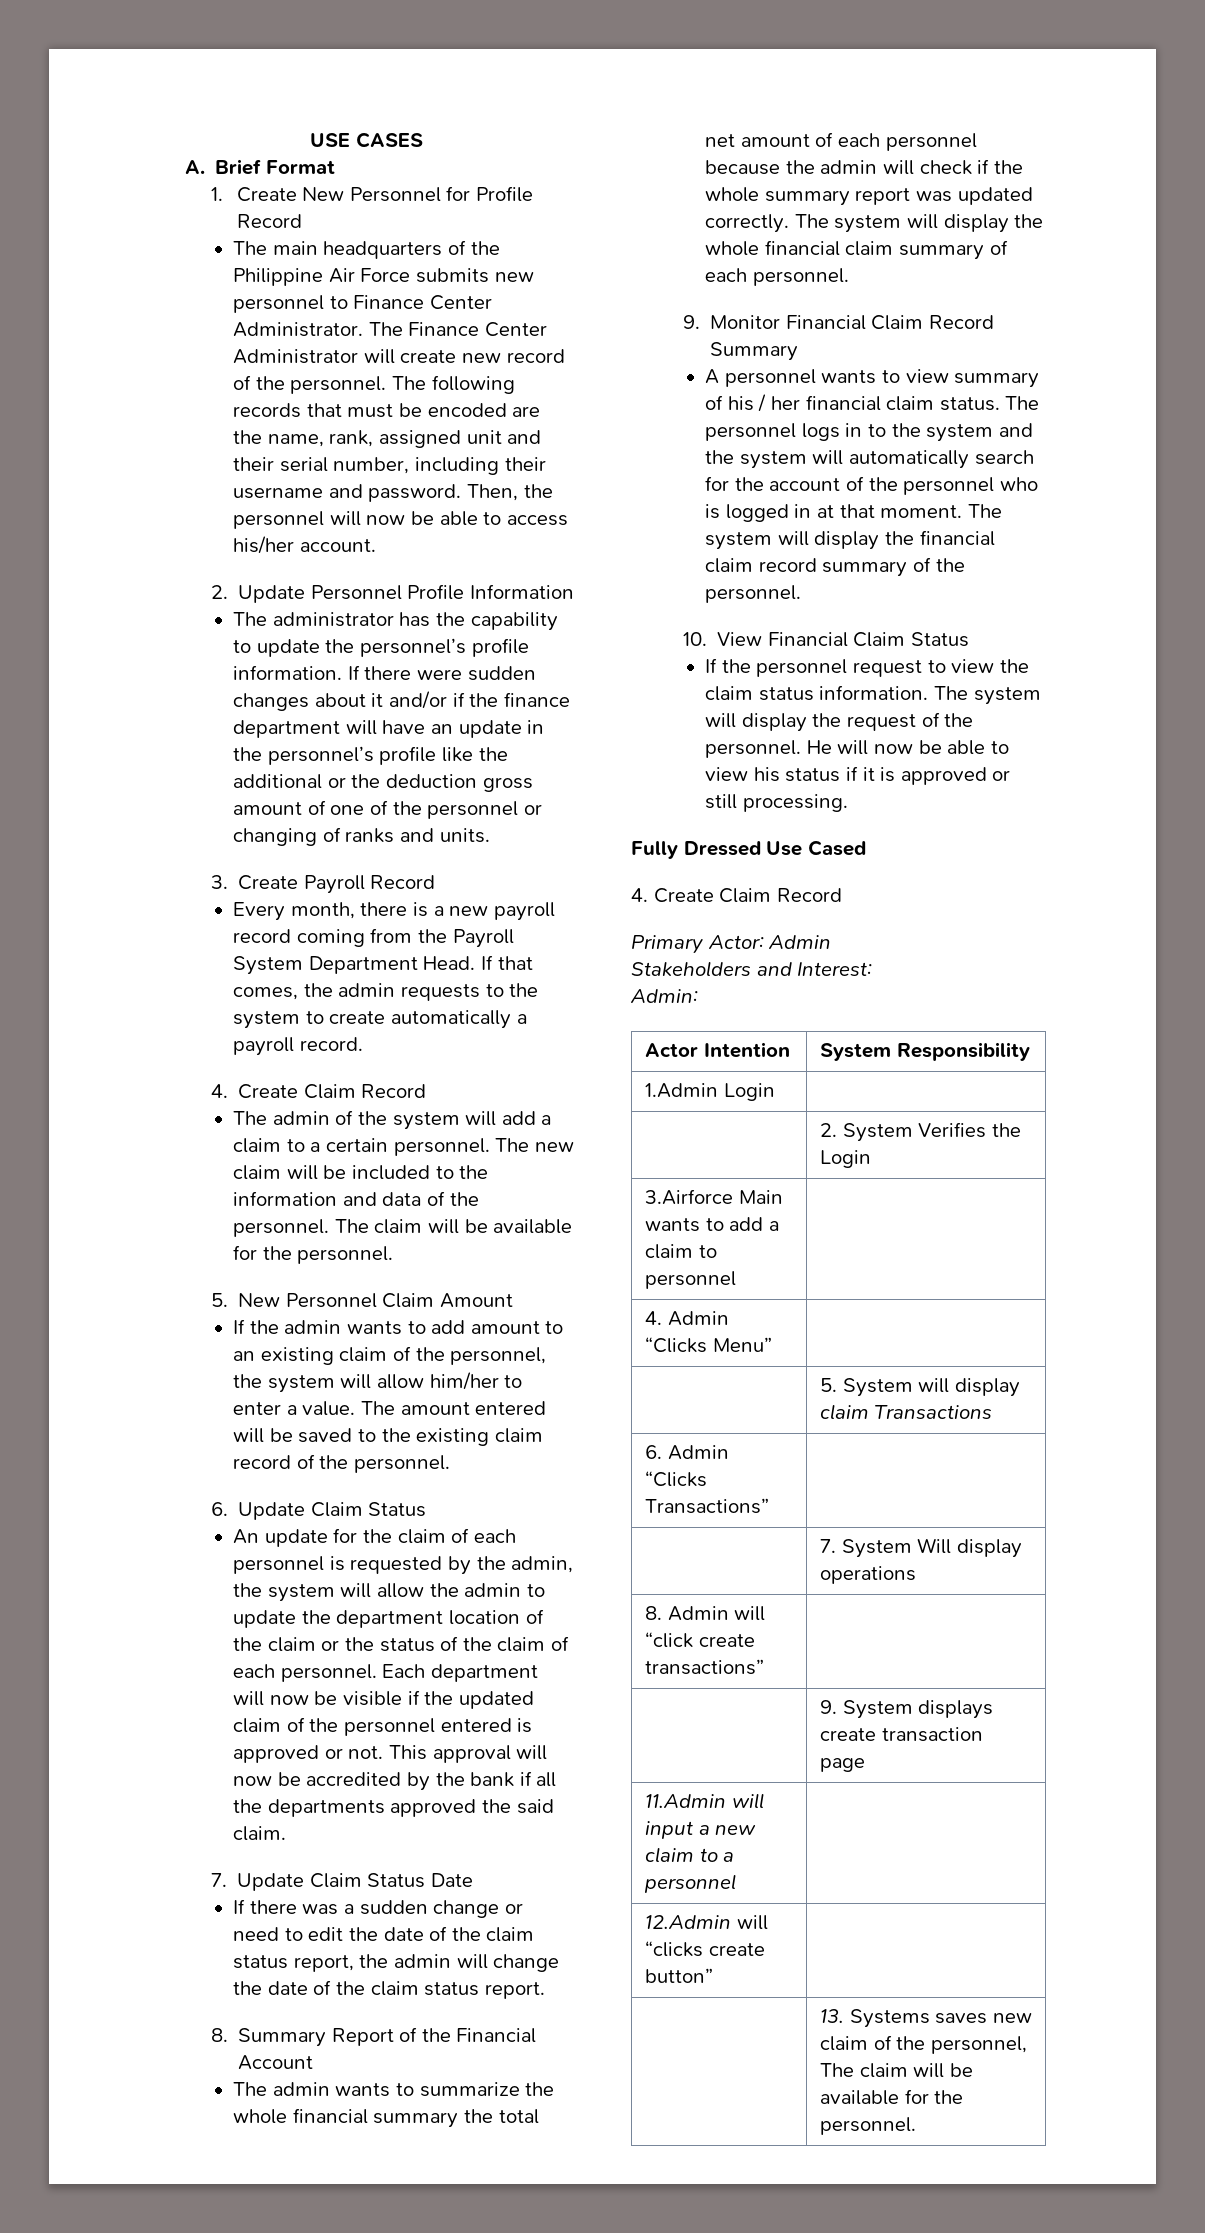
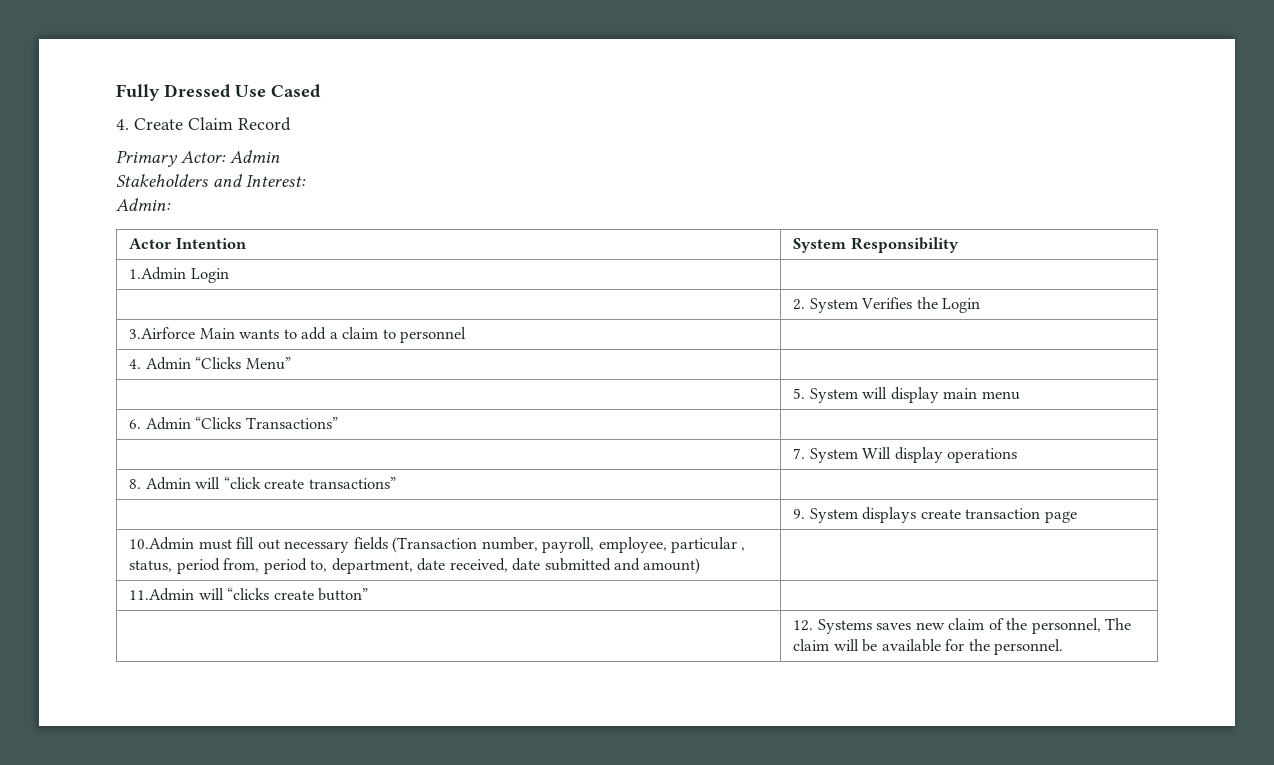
- USE CASES
- A. Brief Format
- 1. Create New Personnel for Profile Record
- The main headquarters of the Philippine Air Force submits new personnel to Finance Center Administrator. The Finance Center Administrator will create new record of the personnel. The following records that must be encoded are the name, rank, assigned unit and their serial number, including their username and password. Then, the personnel will now be able to access his/her account.
- 2. Update Personnel Profile Information
- The administrator has the capability to update the personnel’s profile information. If there were sudden changes about it and/or if the finance department will have an update in the personnel’s profile like the additional or the deduction gross amount of one of the personnel or changing of ranks and units.
- 3. Create Payroll Record
- Every month, there is a new payroll record coming from the Payroll System Department Head. If that comes, the admin requests to the system to create automatically a payroll record.
- 4. Create Claim Record
- The admin of the system will add a claim to a certain personnel. The new claim will be included to the information and data of the personnel. The claim will be available for the personnel.
- 5. New Personnel Claim Amount
- If the admin wants to add amount to an existing claim of the personnel, the system will allow him/her to enter a value. The amount entered will be saved to the existing claim record of the personnel.
- 6. Update Claim Status
- An update for the claim of each personnel is requested by the admin, the system will allow the admin to update the department location of the claim or the status of the claim of each personnel. Each department will now be visible if the updated claim of the personnel entered is approved or not. This approval will now be accredited by the bank if all the departments approved the said claim.
- 7. Update Claim Status Date
- If there was a sudden change or need to edit the date of the claim status report, the admin will change the date of the claim status report.
- 8. Summary Report of the Financial Account
- The admin wants to summarize the whole financial summary the total net amount of each personnel because the admin will check if the whole summary report was updated correctly. The system will display the whole financial claim summary of each personnel.
- 9. Monitor Financial Claim Record Summary
- A personnel wants to view summary of his / her financial claim status. The personnel logs in to the system and the system will automatically search for the account of the personnel who is logged in at that moment. The system will display the financial claim record summary of the personnel.
- 10. View Financial Claim Status
- If the personnel request to view the claim status information. The system will display the request of the personnel. He will now be able to view his status if it is approved or still processing.
- | 5. System will display claim Transactions
+ | 5. System will display main menu
- 11.Admin will input a new claim to a personnel |
- 12.Admin will “clicks create button” |
+ 10.Admin must fill out necessary fields (Transaction number, payroll, employee, particular , status, period from, period to, department, date received, date submitted and amount) |
+ 11.Admin will “clicks create button” |
- | 13. Systems saves new claim of the personnel, The claim will be available for the personnel.
+ | 12. Systems saves new claim of the personnel, The claim will be available for the personnel.

